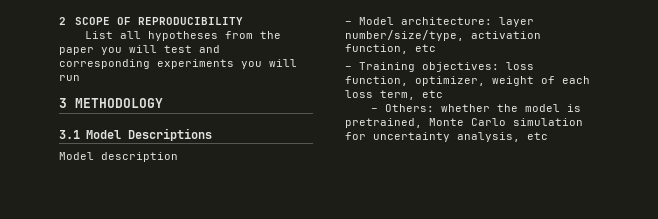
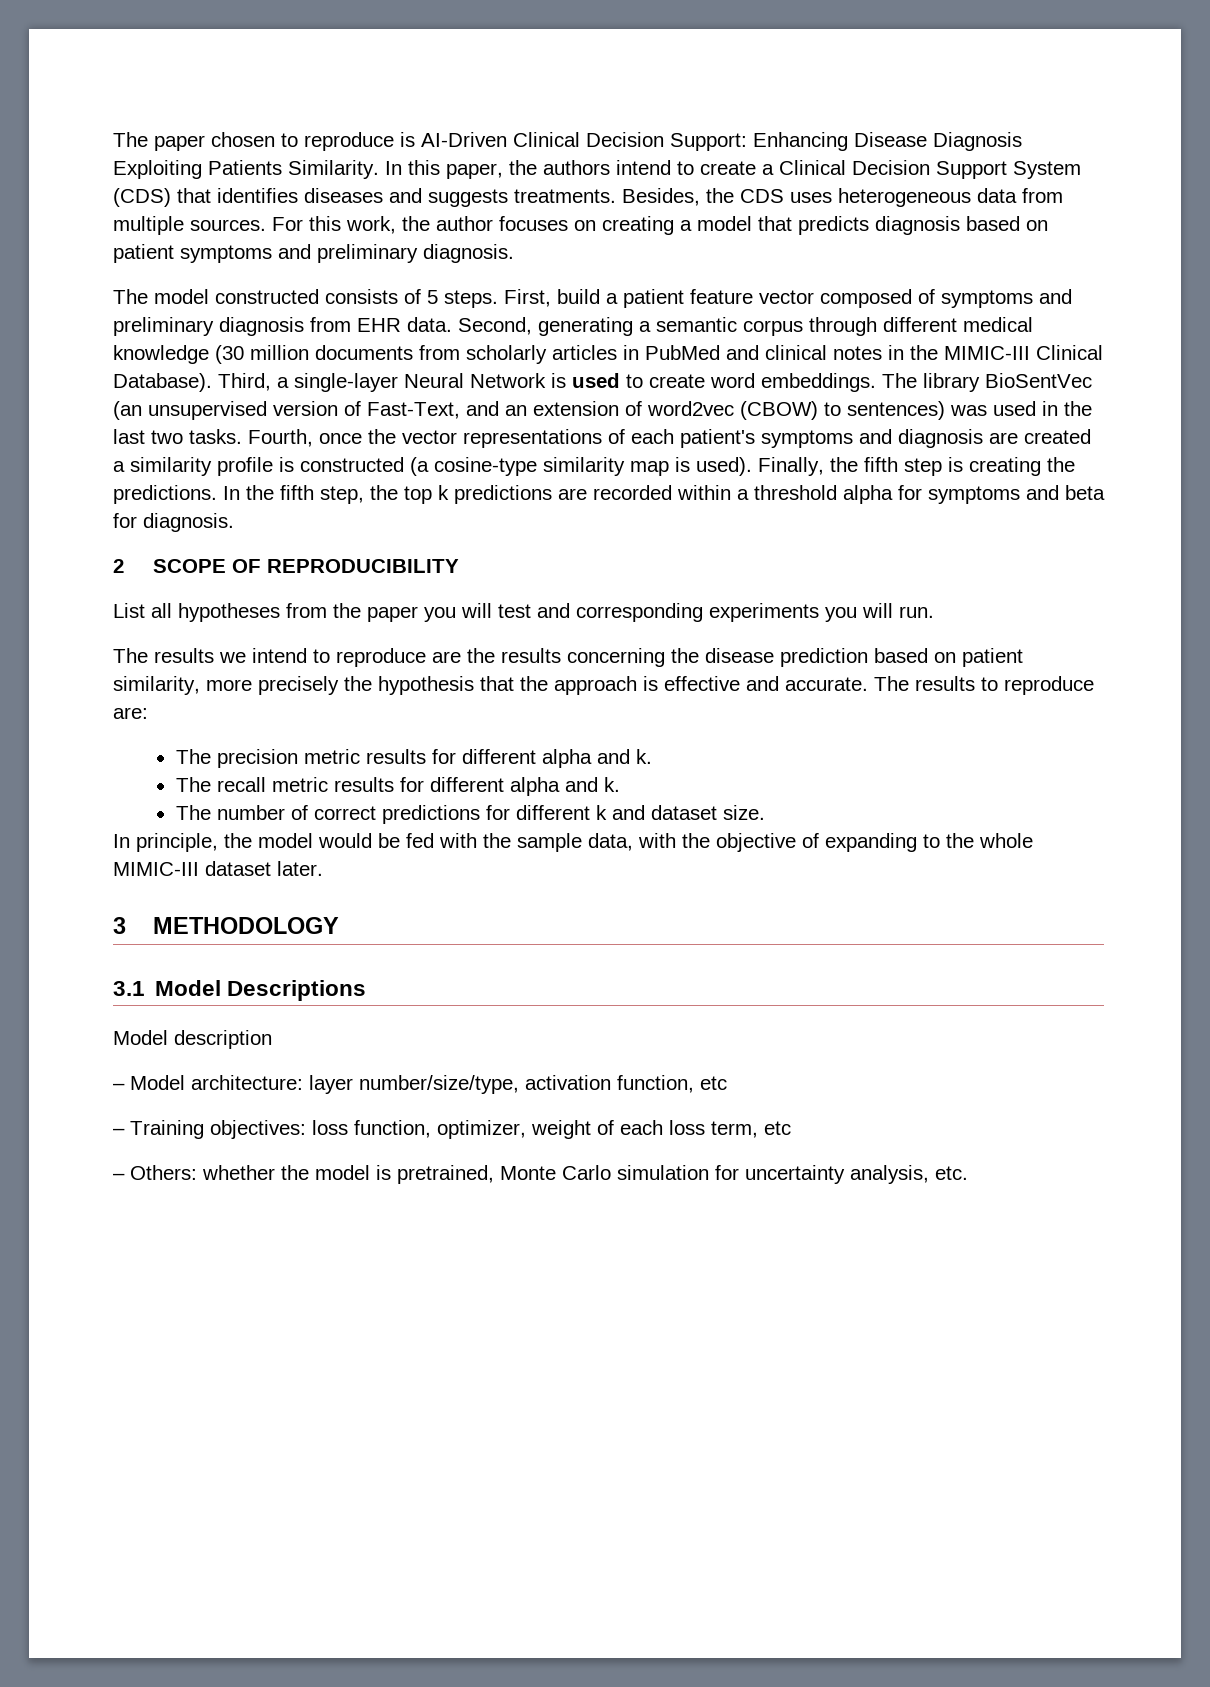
+ The paper chosen to reproduce is AI-Driven Clinical Decision Support: Enhancing Disease Diagnosis Exploiting Patients Similarity. In this paper, the authors intend to create a Clinical Decision Support System (CDS) that identifies diseases and suggests treatments. Besides, the CDS uses heterogeneous data from multiple sources. For this work, the author focuses on creating a model that predicts diagnosis based on patient symptoms and preliminary diagnosis.
+ The model constructed consists of 5 steps. First, build a patient feature vector composed of symptoms and preliminary diagnosis from EHR data. Second, generating a semantic corpus through different medical knowledge (30 million documents from scholarly articles in PubMed and clinical notes in the MIMIC-III Clinical Database). Third, a single-layer Neural Network is used to create word embeddings. The library BioSentVec (an unsupervised version of Fast-Text, and an extension of word2vec (CBOW) to sentences) was used in the last two tasks. Fourth, once the vector representations of each patient's symptoms and diagnosis are created a similarity profile is constructed (a cosine-type similarity map is used). Finally, the fifth step is creating the predictions. In the fifth step, the top k predictions are recorded within a threshold alpha for symptoms and beta for diagnosis.
- List all hypotheses from the paper you will test and corresponding experiments you will run
+ List all hypotheses from the paper you will test and corresponding experiments you will run.
+ The results we intend to reproduce are the results concerning the disease prediction based on patient similarity, more precisely the hypothesis that the approach is effective and accurate. The results to reproduce are:
+ The precision metric results for different alpha and k.
+ The recall metric results for different alpha and k.
+ The number of correct predictions for different k and dataset size.
+ In principle, the model would be fed with the sample data, with the objective of expanding to the whole MIMIC-III dataset later.
- – Others: whether the model is pretrained, Monte Carlo simulation for uncertainty analysis, etc
+ – Others: whether the model is pretrained, Monte Carlo simulation for uncertainty analysis, etc.

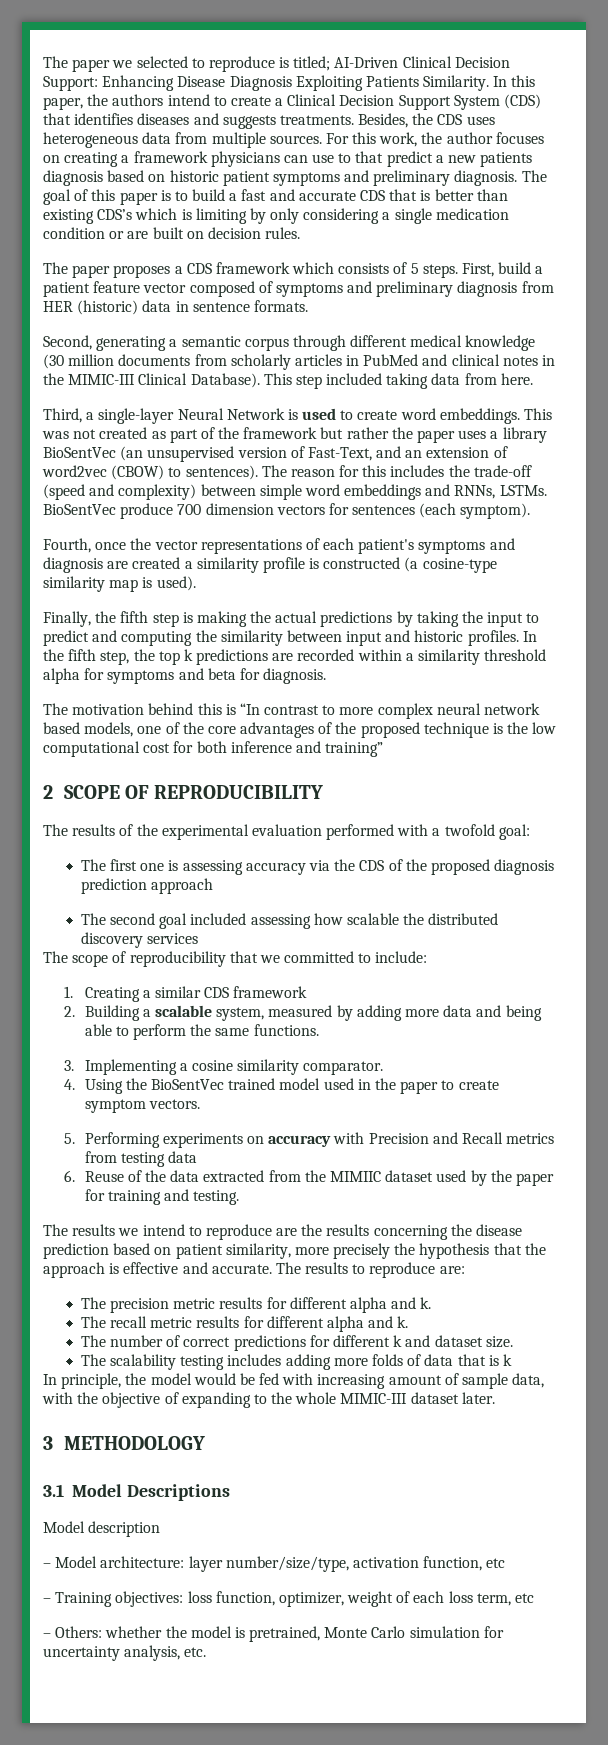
- The paper chosen to reproduce is AI-Driven Clinical Decision Support: Enhancing Disease Diagnosis Exploiting Patients Similarity.
+ The paper we selected to reproduce is titled; AI-Driven Clinical Decision Support: Enhancing Disease Diagnosis Exploiting Patients Similarity.
- For this work, the author focuses on creating a model that predicts diagnosis based on patient symptoms and preliminary diagnosis.
- The model constructed consists of 5 steps.
+ For this work, the author focuses on creating a framework physicians can use to that predict a new patients diagnosis based on historic patient symptoms and preliminary diagnosis. The goal of this paper is to build a fast and accurate CDS that is better than existing CDS’s which is limiting by only considering a single medication condition or are built on decision rules.
+ The paper proposes a CDS framework which consists of 5 steps.
- First, build a patient feature vector composed of symptoms and preliminary diagnosis from EHR data. Second, generating a semantic corpus through different medical knowledge (30 million documents from scholarly articles in PubMed and clinical notes in the MIMIC-III Clinical Database). Third, a single-layer Neural Network is used to create word embeddings.
+ First, build a patient feature vector composed of symptoms and preliminary diagnosis from HER (historic) data in sentence formats.
+ Second, generating a semantic corpus through different medical knowledge (30 million documents from scholarly articles in PubMed and clinical notes in the MIMIC-III Clinical Database). This step included taking data from here.
+ Third, a single-layer Neural Network is used to create word embeddings.
- The library BioSentVec (an unsupervised version of Fast-Text, and an extension of word2vec (CBOW) to sentences) was used in the last two tasks. Fourth, once the vector representations of each patient's symptoms and diagnosis are created a similarity profile is constructed (a cosine-type similarity map is used). Finally, the fifth step is creating the predictions.
+ This was not created as part of the framework but rather the paper uses a library BioSentVec (an unsupervised version of Fast-Text, and an extension of word2vec (CBOW) to sentences). The reason for this includes the trade-off (speed and complexity) between simple word embeddings and RNNs, LSTMs. BioSentVec produce 700 dimension vectors for sentences (each symptom).
+ Fourth, once the vector representations of each patient's symptoms and diagnosis are created a similarity profile is constructed (a cosine-type similarity map is used).
+ Finally, the fifth step is making the actual predictions by taking the input to predict and computing the similarity between input and historic profiles.
- In the fifth step, the top k predictions are recorded within a threshold alpha for symptoms and beta for diagnosis.
+ In the fifth step, the top k predictions are recorded within a similarity threshold alpha for symptoms and beta for diagnosis.
+ The motivation behind this is “In contrast to more complex neural network based models, one of the core advantages of the proposed technique is the low computational cost for both inference and training”
  2 SCOPE OF REPRODUCIBILITY
- List all hypotheses from the paper you will test and corresponding experiments you will run.
+ The results of the experimental evaluation performed with a twofold goal:
+ The first one is assessing accuracy via the CDS of the proposed diagnosis prediction approach
+ The second goal included assessing how scalable the distributed discovery services
+ The scope of reproducibility that we committed to include:
+ 1. Creating a similar CDS framework
+ 2. Building a scalable system, measured by adding more data and being able to perform the same functions.
+ 3. Implementing a cosine similarity comparator.
+ 4. Using the BioSentVec trained model used in the paper to create symptom vectors.
+ 5. Performing experiments on accuracy with Precision and Recall metrics from testing data
+ 6. Reuse of the data extracted from the MIMIIC dataset used by the paper for training and testing.
+ The scalability testing includes adding more folds of data that is k
- In principle, the model would be fed with the sample data, with the objective of expanding to the whole MIMIC-III dataset later.
+ In principle, the model would be fed with increasing amount of sample data, with the objective of expanding to the whole MIMIC-III dataset later.

